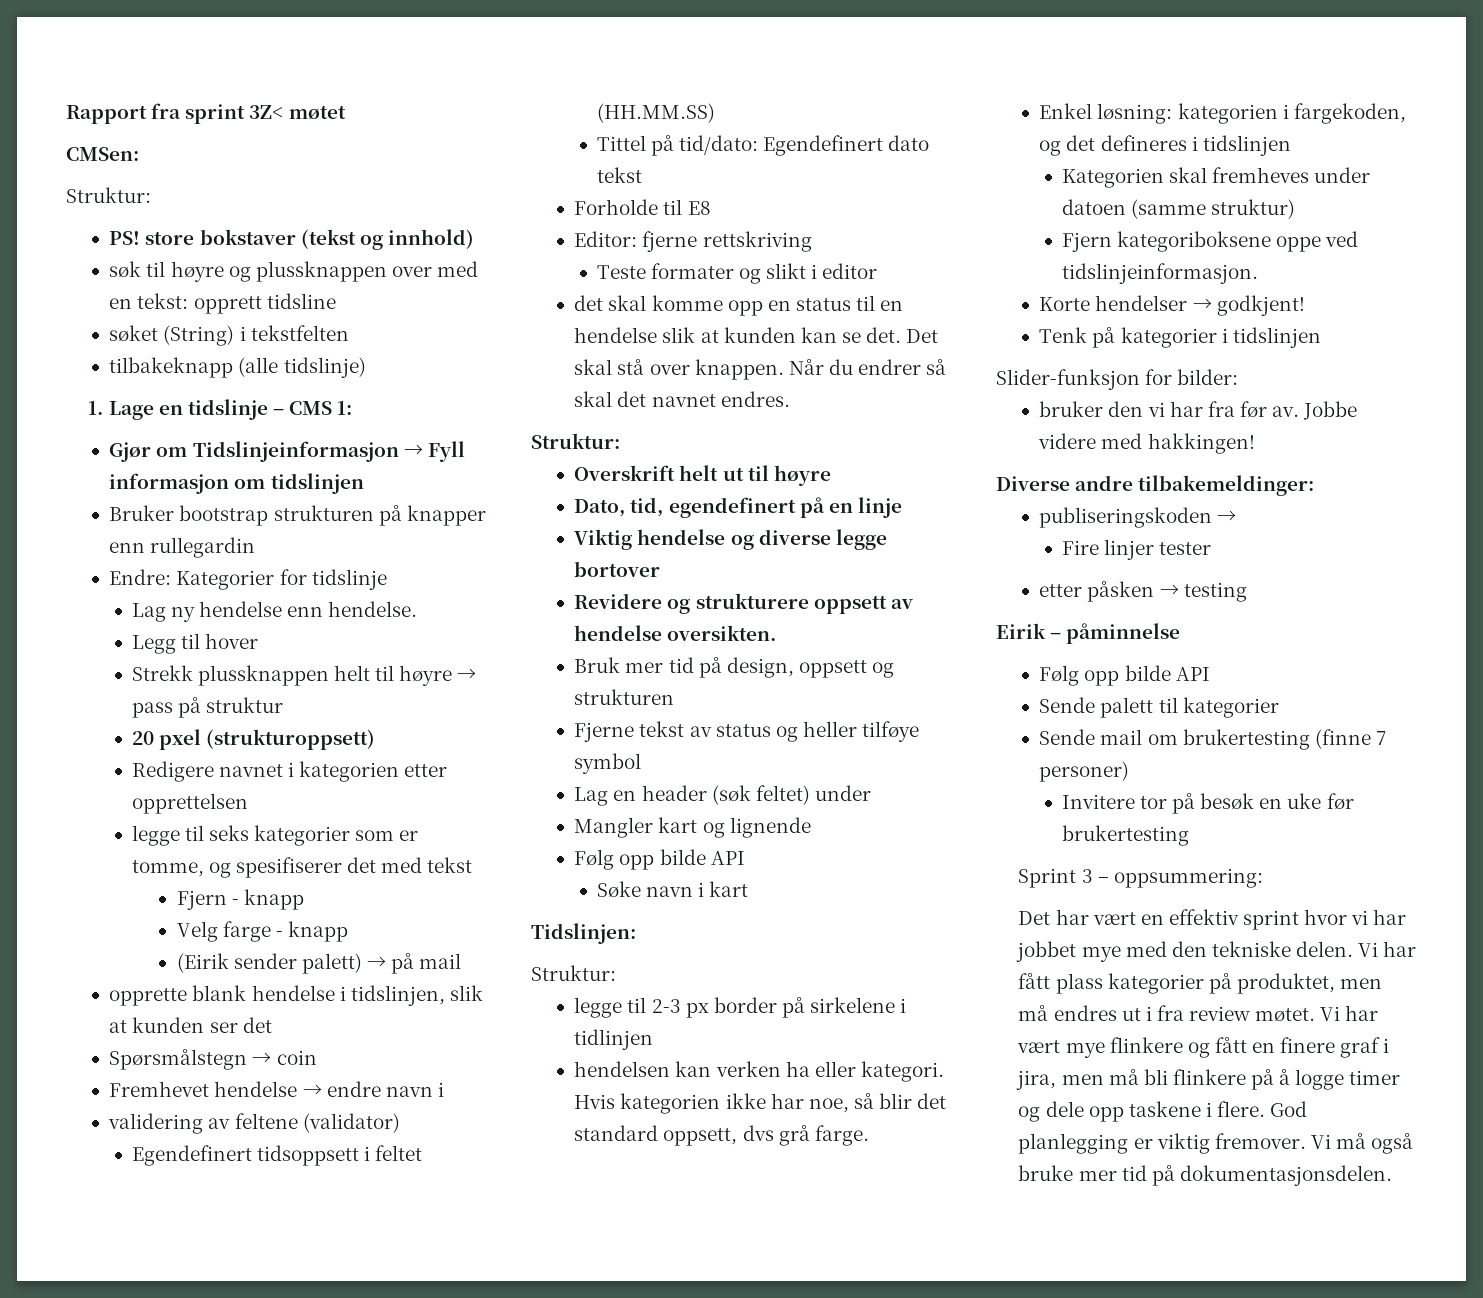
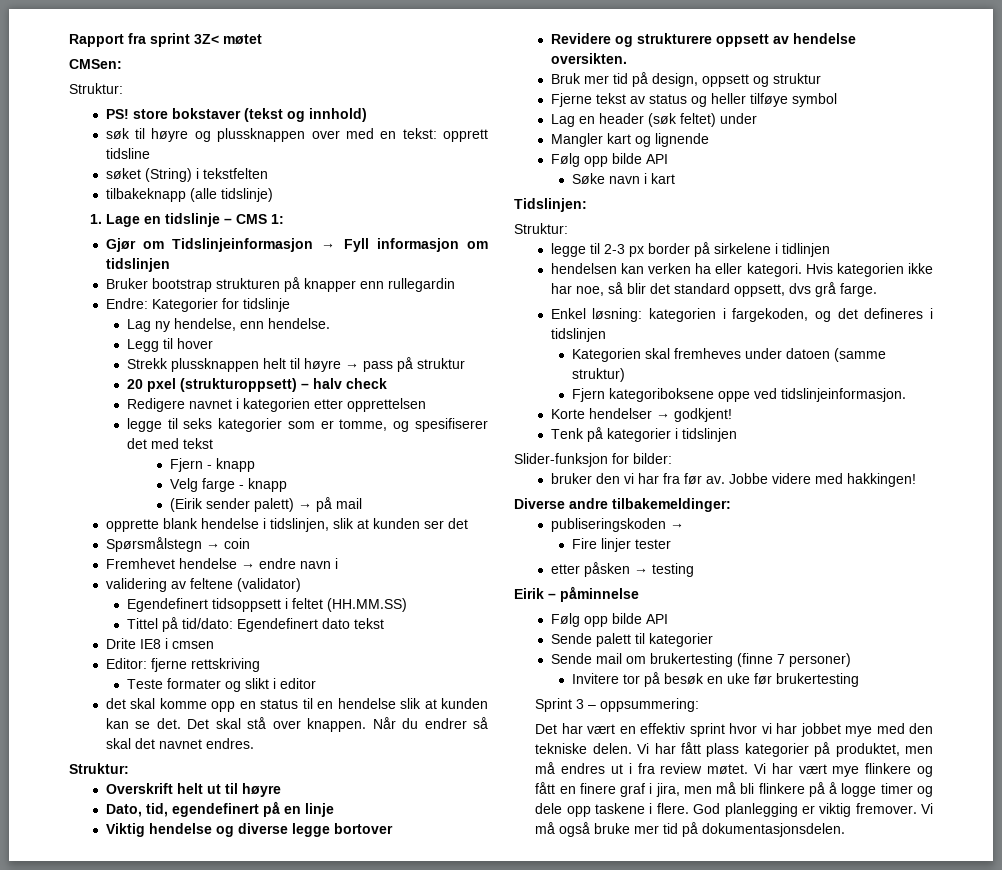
- Lag ny hendelse enn hendelse.
+ Lag ny hendelse, enn hendelse.
- 20 pxel (strukturoppsett)
+ 20 pxel (strukturoppsett) – halv check
- Forholde til E8
+ Drite IE8 i cmsen
- Bruk mer tid på design, oppsett og strukturen
+ Bruk mer tid på design, oppsett og struktur

